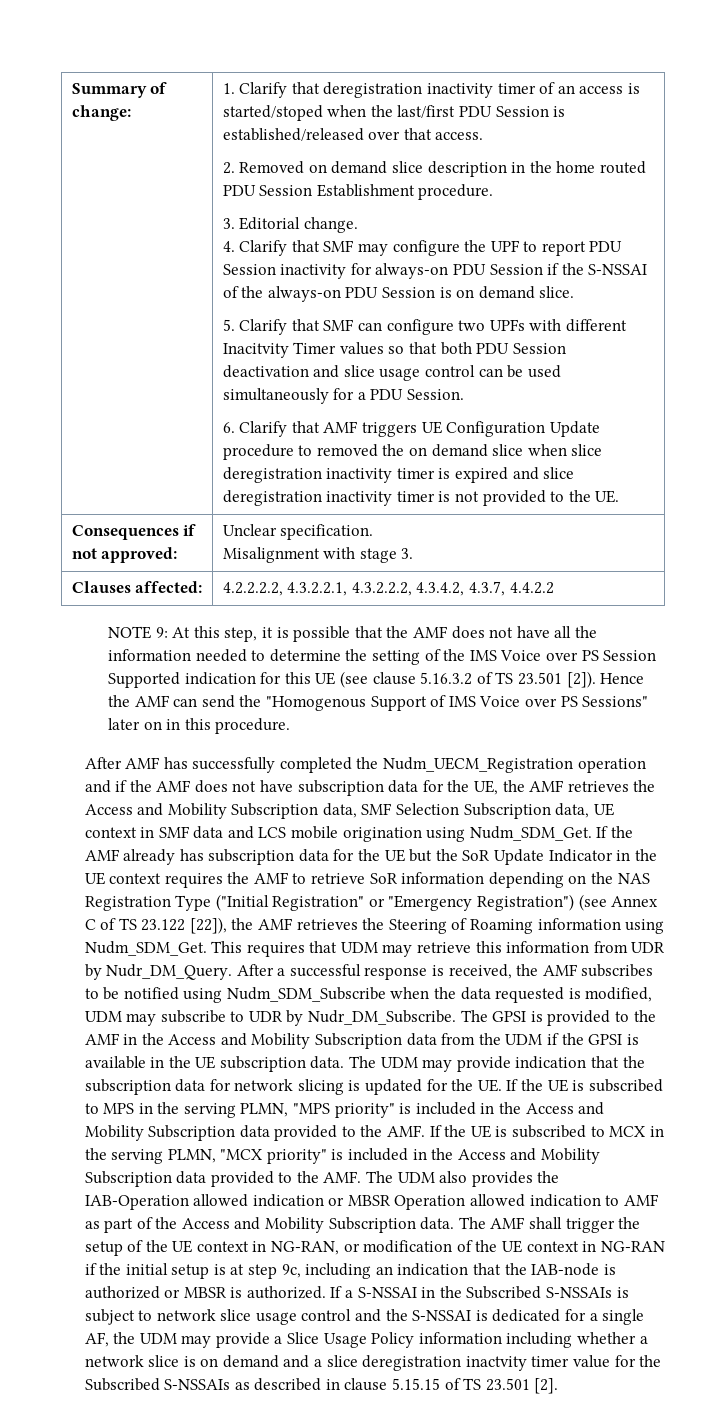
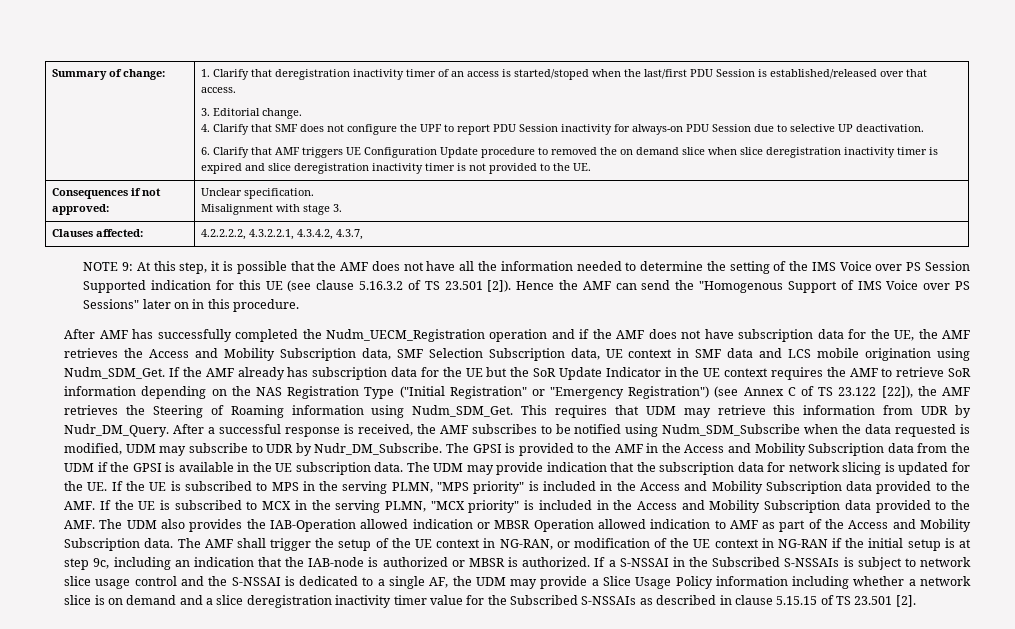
- 2. Removed on demand slice description in the home routed PDU Session Establishment procedure.
- 4. Clarify that SMF may configure the UPF to report PDU Session inactivity for always-on PDU Session if the S-NSSAI of the always-on PDU Session is on demand slice.
- 5. Clarify that SMF can configure two UPFs with different Inacitvity Timer values so that both PDU Session deactivation and slice usage control can be used simultaneously for a PDU Session.
+ 4. Clarify that SMF does not configure the UPF to report PDU Session inactivity for always-on PDU Session due to selective UP deactivation.
- Clauses affected: | 4.2.2.2.2, 4.3.2.2.1, 4.3.2.2.2, 4.3.4.2, 4.3.7, 4.4.2.2
+ Clauses affected: | 4.2.2.2.2, 4.3.2.2.1, 4.3.4.2, 4.3.7,
- If a S-NSSAI in the Subscribed S-NSSAIs is subject to network slice usage control and the S-NSSAI is dedicated for a single AF, the UDM may provide a Slice Usage Policy information including whether a network slice is on demand and a slice deregistration inactvity timer value for the Subscribed S-NSSAIs as described in clause 5.15.15 of TS 23.501 [2].
+ If a S-NSSAI in the Subscribed S-NSSAIs is subject to network slice usage control and the S-NSSAI is dedicated to a single AF, the UDM may provide a Slice Usage Policy information including whether a network slice is on demand and a slice deregistration inactivity timer value for the Subscribed S-NSSAIs as described in clause 5.15.15 of TS 23.501 [2].

